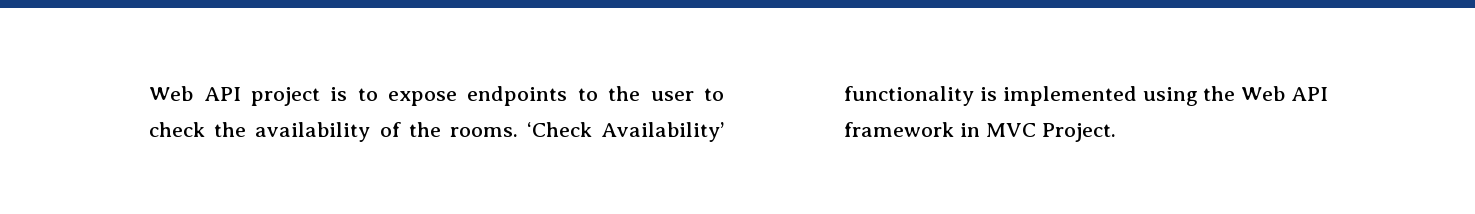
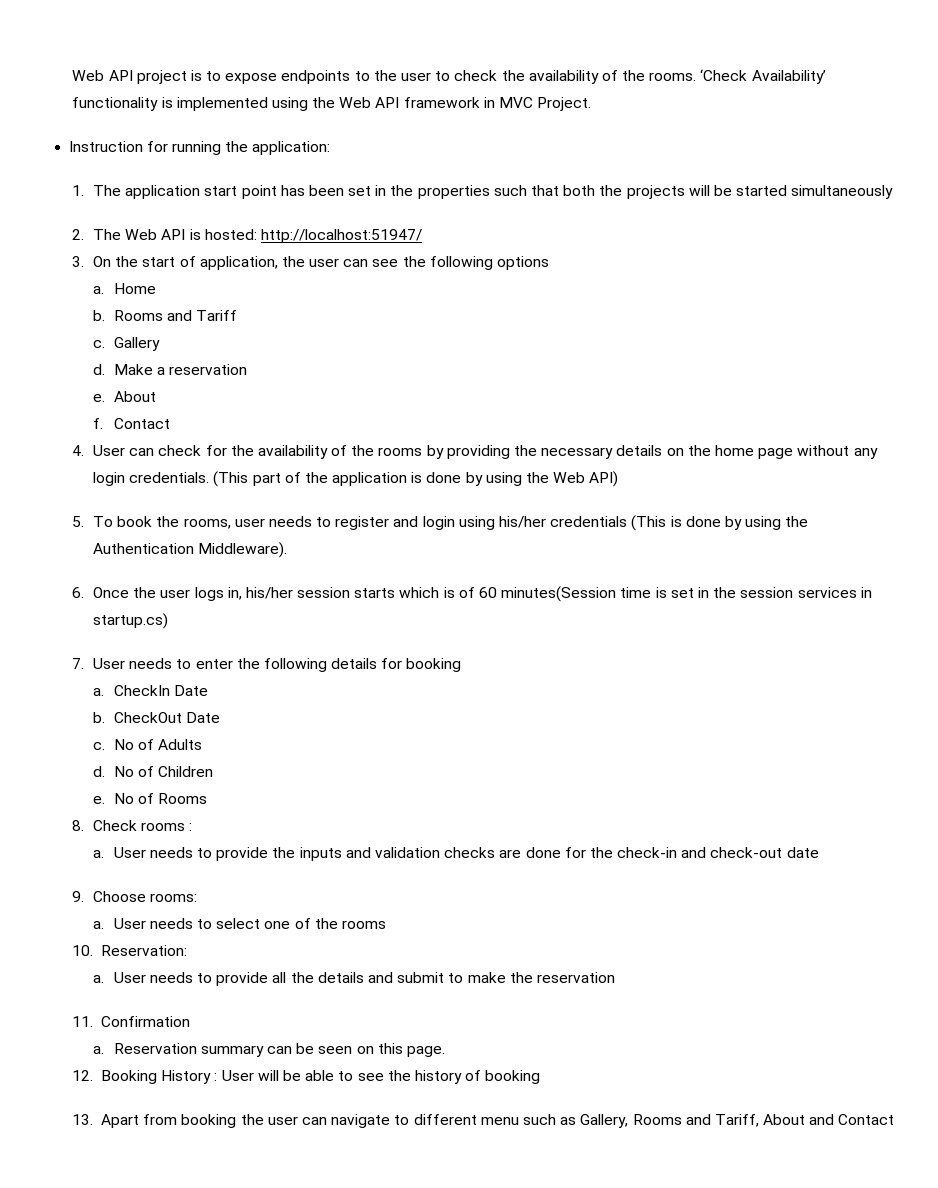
+ Instruction for running the application:
+ 1. The application start point has been set in the properties such that both the projects will be started simultaneously
+ 2. The Web API is hosted: http://localhost:51947/
+ 3. On the start of application, the user can see the following options
+ a. Home
+ b. Rooms and Tariff
+ c. Gallery
+ d. Make a reservation
+ e. About
+ f. Contact
+ 4. User can check for the availability of the rooms by providing the necessary details on the home page without any login credentials. (This part of the application is done by using the Web API)
+ 5. To book the rooms, user needs to register and login using his/her credentials (This is done by using the Authentication Middleware).
+ 6. Once the user logs in, his/her session starts which is of 60 minutes(Session time is set in the session services in startup.cs)
+ 7. User needs to enter the following details for booking
+ a. CheckIn Date
+ b. CheckOut Date
+ c. No of Adults
+ d. No of Children
+ e. No of Rooms
+ 8. Check rooms :
+ a. User needs to provide the inputs and validation checks are done for the check-in and check-out date
+ 9. Choose rooms:
+ a. User needs to select one of the rooms
+ 10. Reservation:
+ a. User needs to provide all the details and submit to make the reservation
+ 11. Confirmation
+ a. Reservation summary can be seen on this page.
+ 12. Booking History : User will be able to see the history of booking
+ 13. Apart from booking the user can navigate to different menu such as Gallery, Rooms and Tariff, About and Contact

